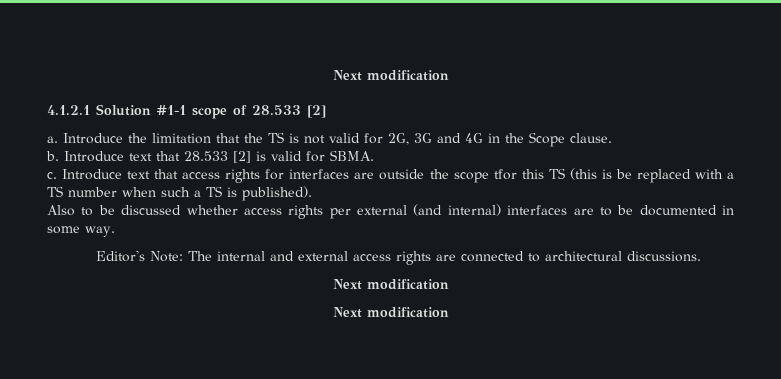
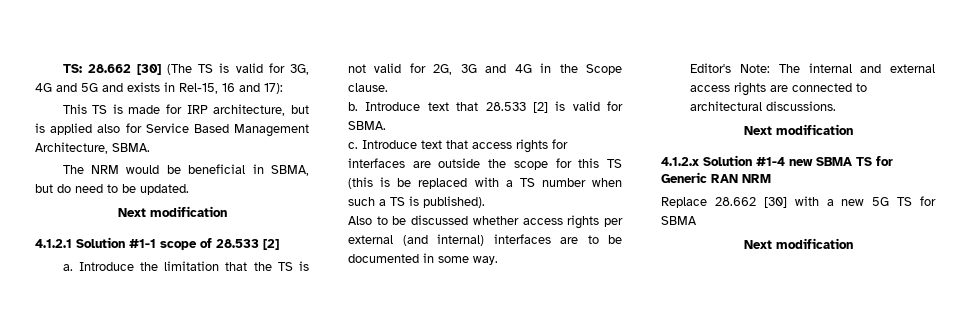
+ TS: 28.662 [30] (The TS is valid for 3G, 4G and 5G and exists in Rel-15, 16 and 17):
+ This TS is made for IRP architecture, but is applied also for Service Based Management Architecture, SBMA.
+ The NRM would be beneficial in SBMA, but do need to be updated.
- Introduce text that access rights for interfaces are outside the scope tfor this TS (this is be replaced with a TS number when such a TS is published).
+ Introduce text that access rights for interfaces are outside the scope for this TS (this is be replaced with a TS number when such a TS is published).
+ 4.1.2.x Solution #1-4 new SBMA TS for Generic RAN NRM
+ Replace 28.662 [30] with a new 5G TS for SBMA

